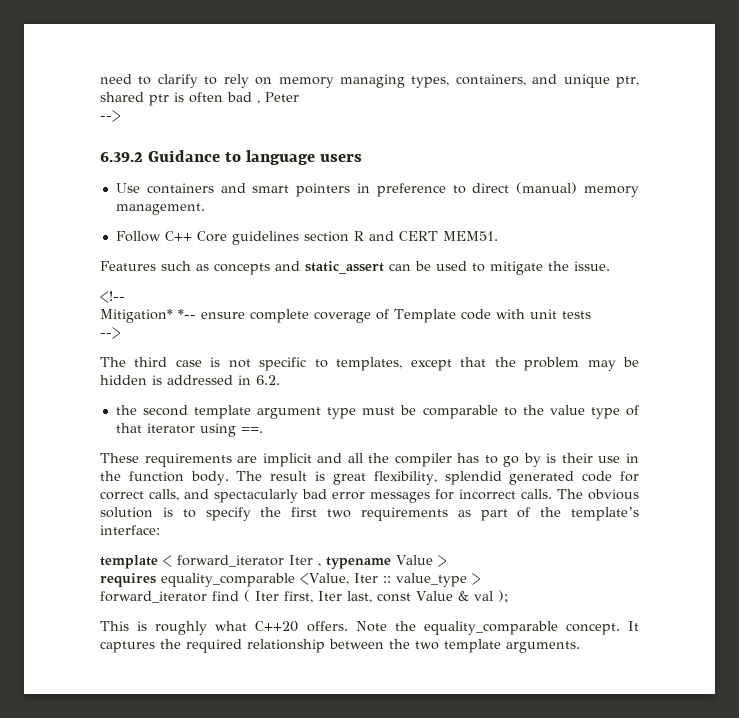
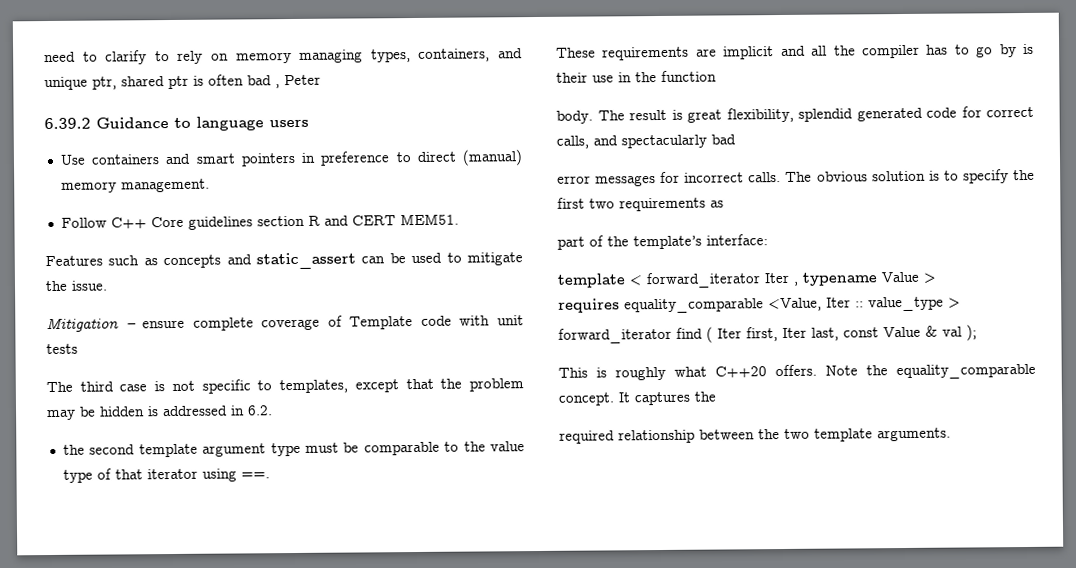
  need to clarify to rely on memory managing types, containers, and unique ptr, shared ptr is often bad , Peter
- -->
- <!--
- Mitigation* *-- ensure complete coverage of Template code with unit tests
- -->
+ Mitigation – ensure complete coverage of Template code with unit tests
- These requirements are implicit and all the compiler has to go by is their use in the function body.
+ These requirements are implicit and all the compiler has to go by is their use in the function
+ body.
- The result is great flexibility, splendid generated code for correct calls, and spectacularly bad error messages for incorrect calls.
+ The result is great flexibility, splendid generated code for correct calls, and spectacularly bad
+ error messages for incorrect calls.
- The obvious solution is to specify the first two requirements as part of the template’s interface:
+ The obvious solution is to specify the first two requirements as
+ part of the template’s interface:
- It captures the required relationship between the two template arguments.
+ It captures the
+ required relationship between the two template arguments.

